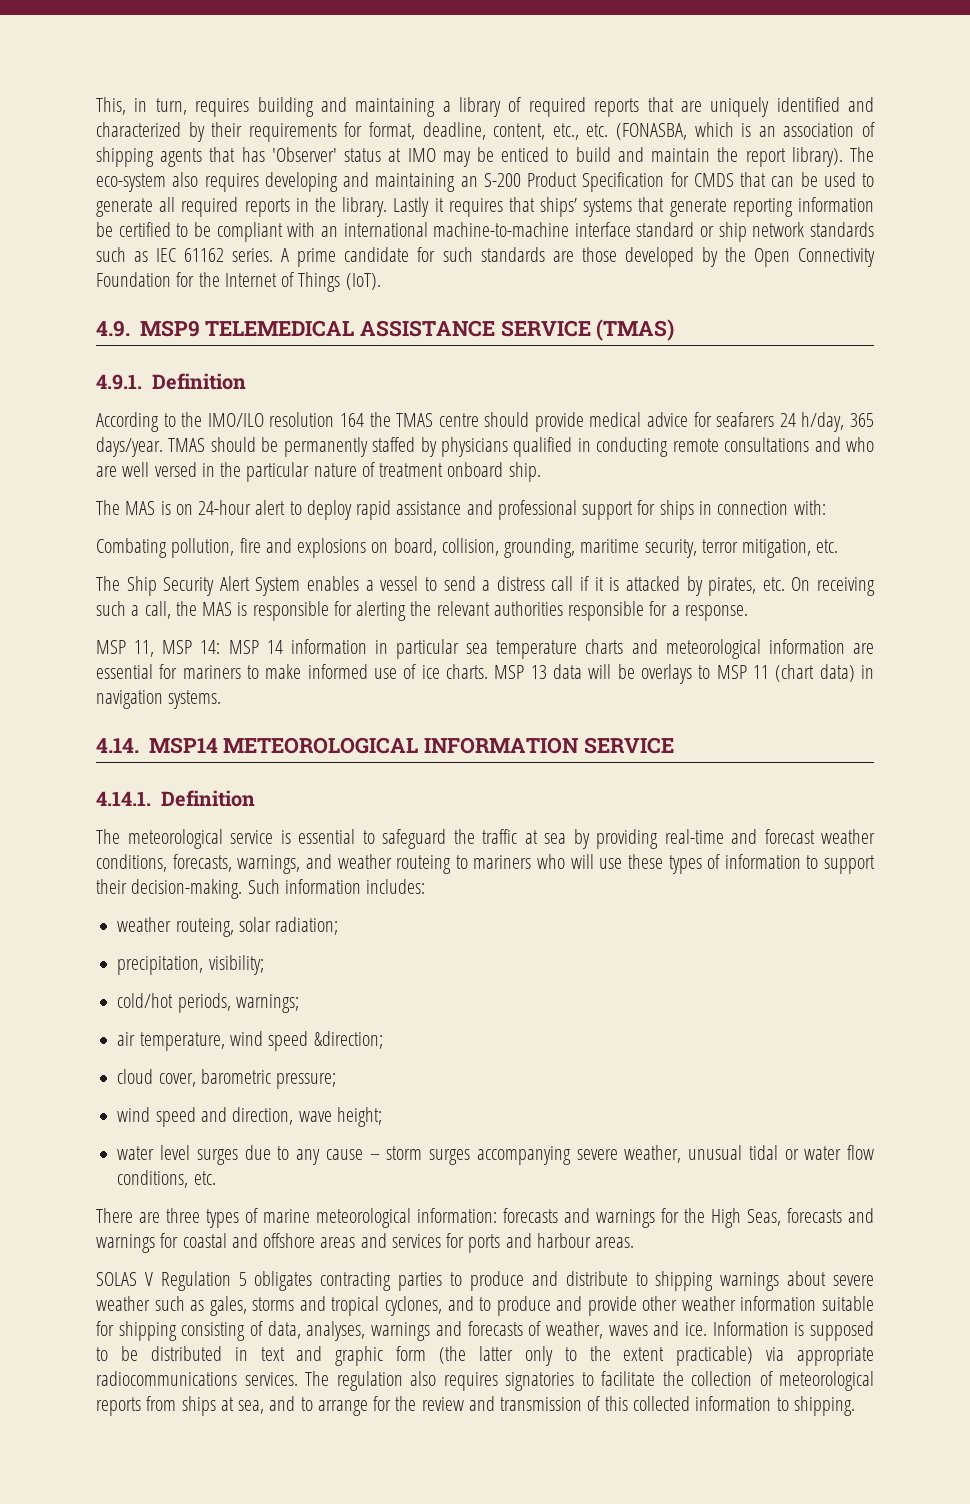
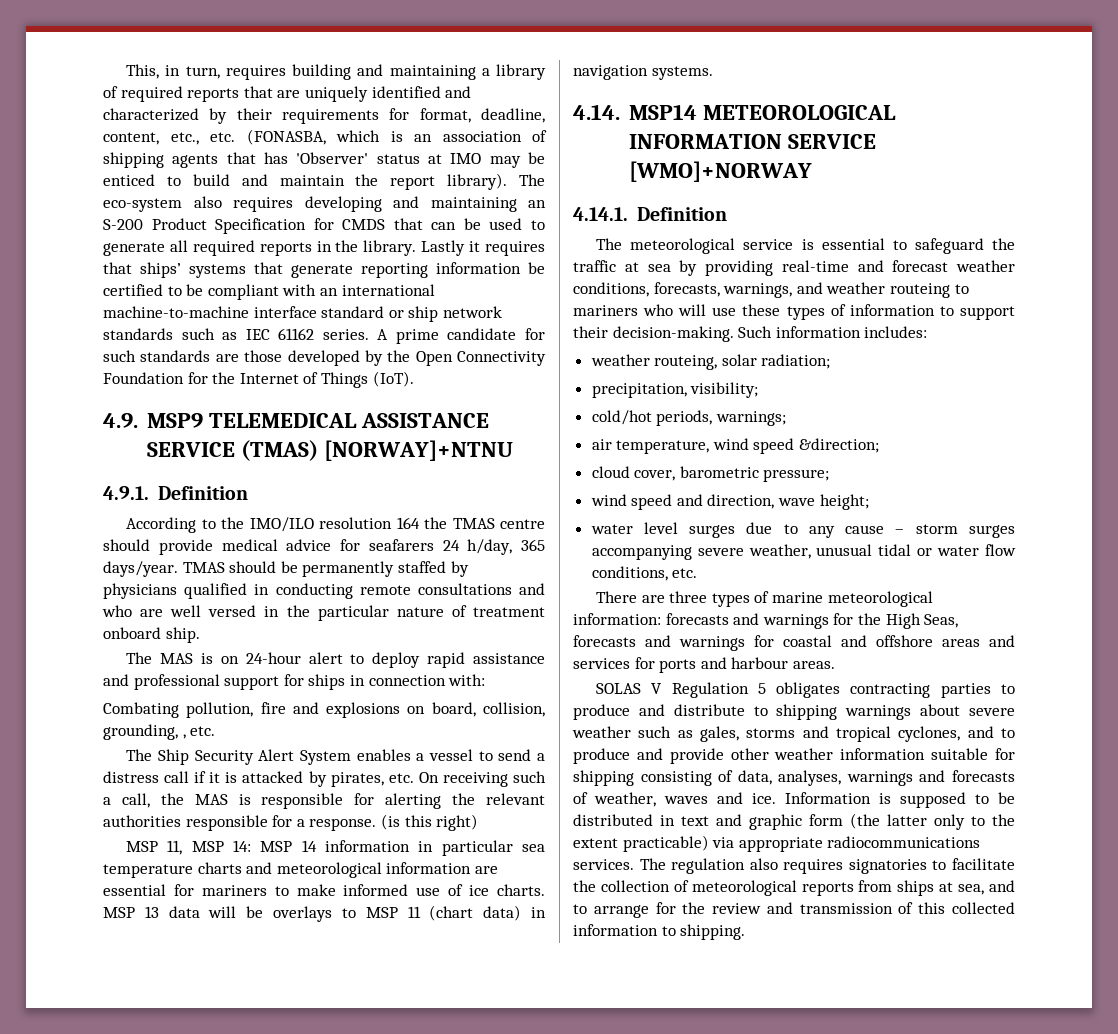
- 4.9. MSP9 TELEMEDICAL ASSISTANCE SERVICE (TMAS)
+ 4.9. MSP9 TELEMEDICAL ASSISTANCE SERVICE (TMAS) [NORWAY]+NTNU
- Combating pollution, fire and explosions on board, collision, grounding, maritime security, terror mitigation, etc.
+ Combating pollution, fire and explosions on board, collision, grounding, , etc.
+ (is this right)
- 4.14. MSP14 METEOROLOGICAL INFORMATION SERVICE
+ 4.14. MSP14 METEOROLOGICAL INFORMATION SERVICE [WMO]+NORWAY

